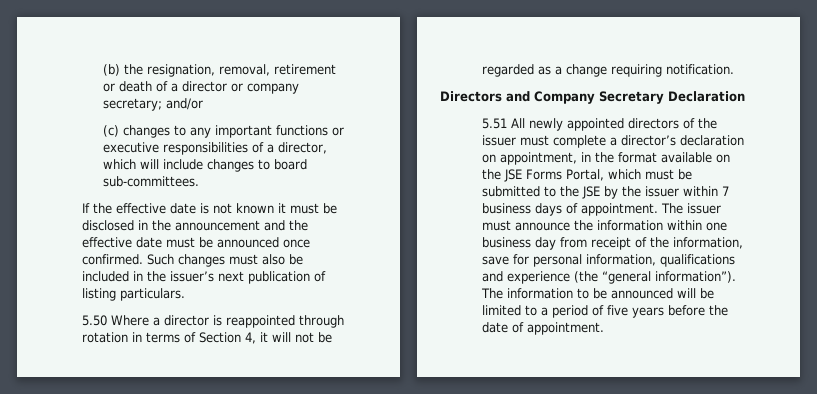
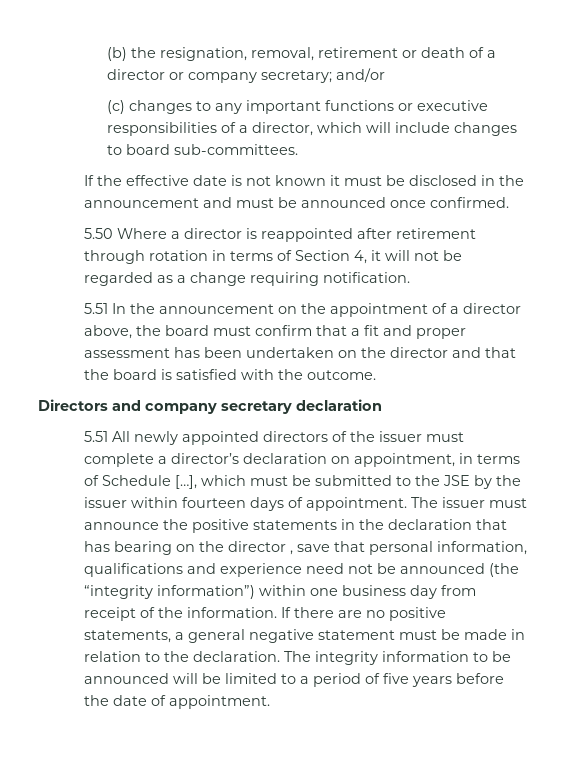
- If the effective date is not known it must be disclosed in the announcement and the effective date must be announced once confirmed. Such changes must also be included in the issuer’s next publication of listing particulars.
+ If the effective date is not known it must be disclosed in the announcement and must be announced once confirmed.
- 5.50 Where a director is reappointed through rotation in terms of Section 4, it will not be regarded as a change requiring notification.
+ 5.50 Where a director is reappointed after retirement through rotation in terms of Section 4, it will not be regarded as a change requiring notification.
+ 5.51 In the announcement on the appointment of a director above, the board must confirm that a fit and proper assessment has been undertaken on the director and that the board is satisfied with the outcome.
- Directors and Company Secretary Declaration
+ Directors and company secretary declaration
- 5.51 All newly appointed directors of the issuer must complete a director’s declaration on appointment, in the format available on the JSE Forms Portal, which must be submitted to the JSE by the issuer within 7 business days of appointment.
+ 5.51 All newly appointed directors of the issuer must complete a director’s declaration on appointment, in terms of Schedule […], which must be submitted to the JSE by the issuer within fourteen days of appointment.
- The issuer must announce the information within one business day from receipt of the information, save for personal information, qualifications and experience (the “general information”). The information to be announced will be limited to a period of five years before the date of appointment.
+ The issuer must announce the positive statements in the declaration that has bearing on the director , save that personal information, qualifications and experience need not be announced (the “integrity information”) within one business day from receipt of the information. If there are no positive statements, a general negative statement must be made in relation to the declaration. The integrity information to be announced will be limited to a period of five years before the date of appointment.

